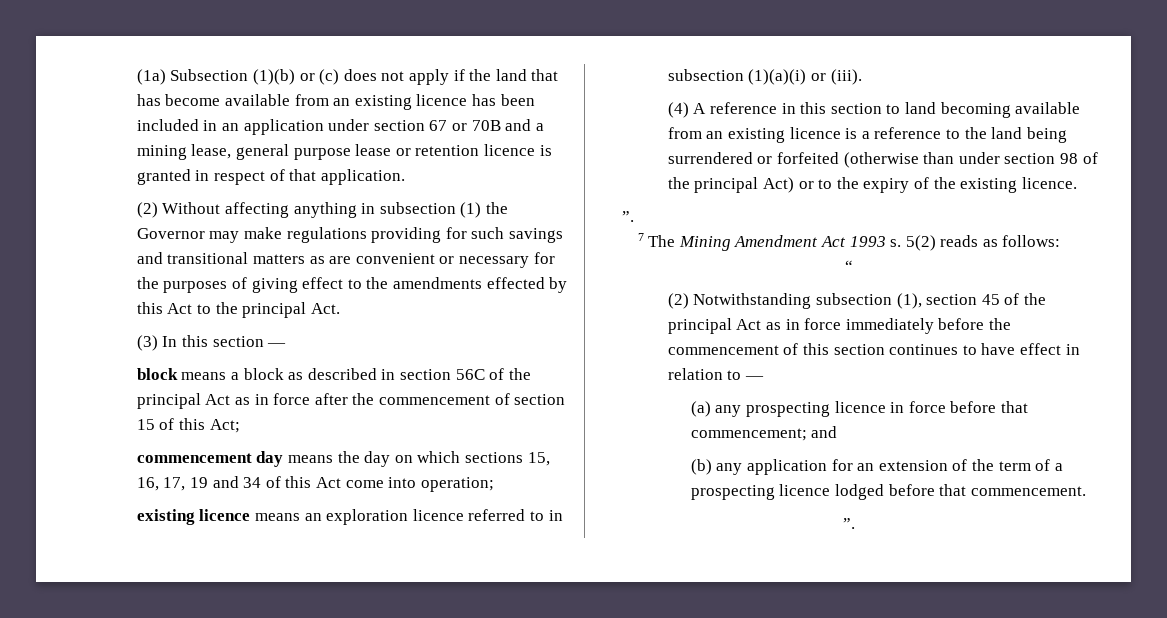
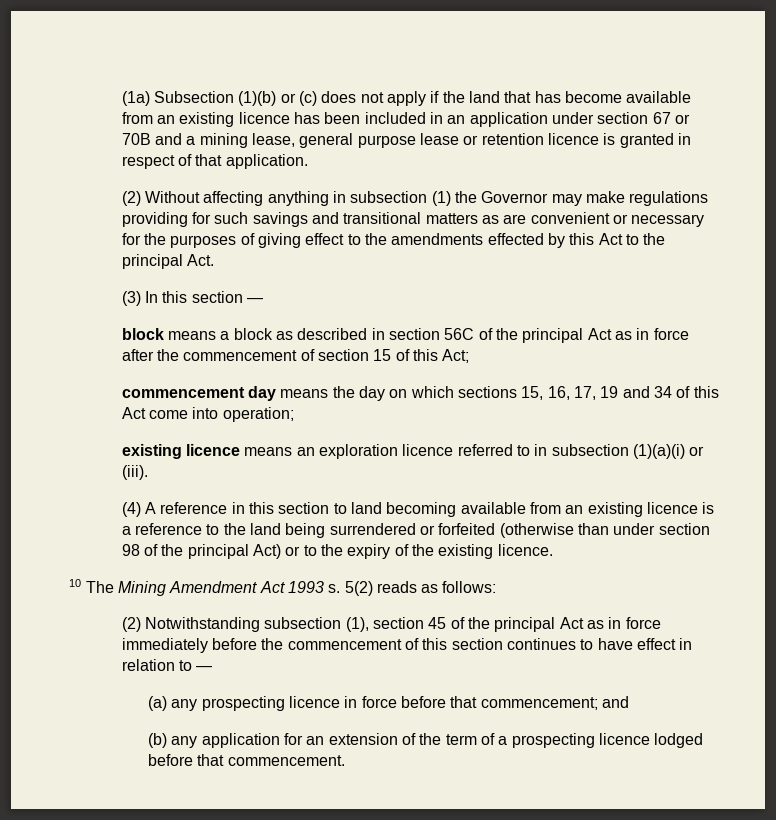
  (4) A reference in this section to land becoming available from an existing licence is a reference to the land being surrendered or forfeited (otherwise than under section 98 of the principal Act) or to the expiry of the existing licence.
- ”.
- 7 The Mining Amendment Act 1993 s.
+ 10 The Mining Amendment Act 1993 s.
- “
  (b) any application for an extension of the term of a prospecting licence lodged before that commencement.
- ”.

